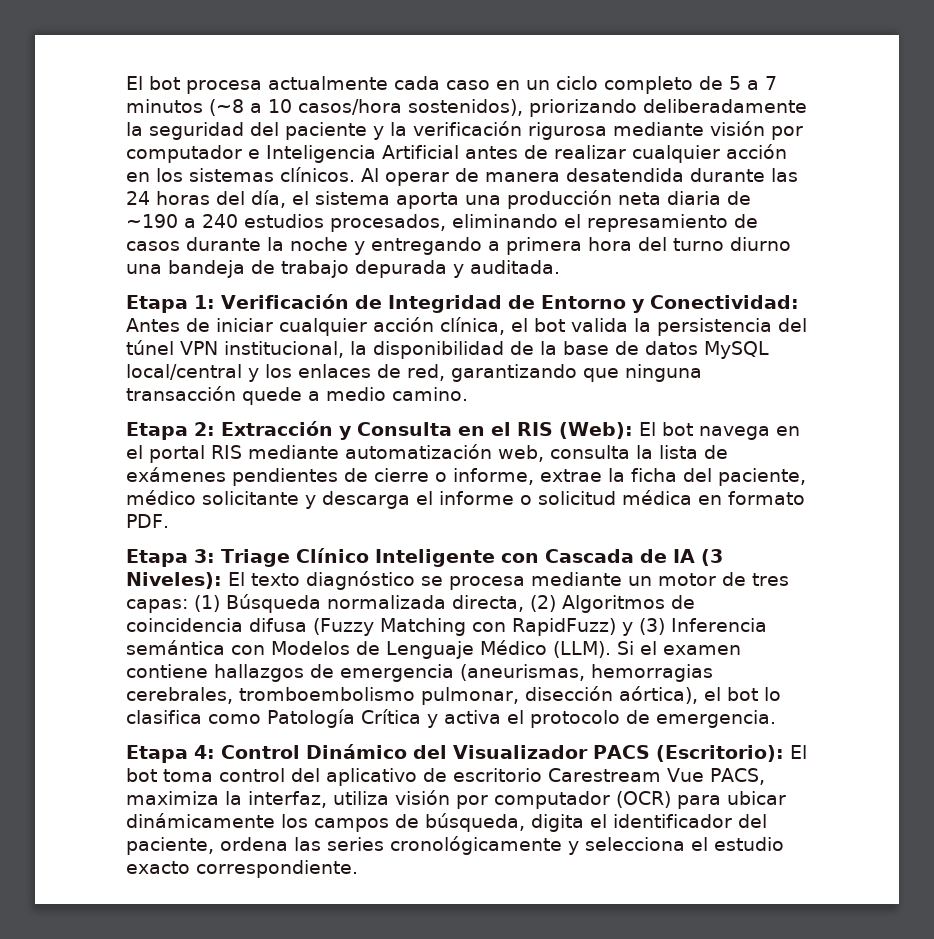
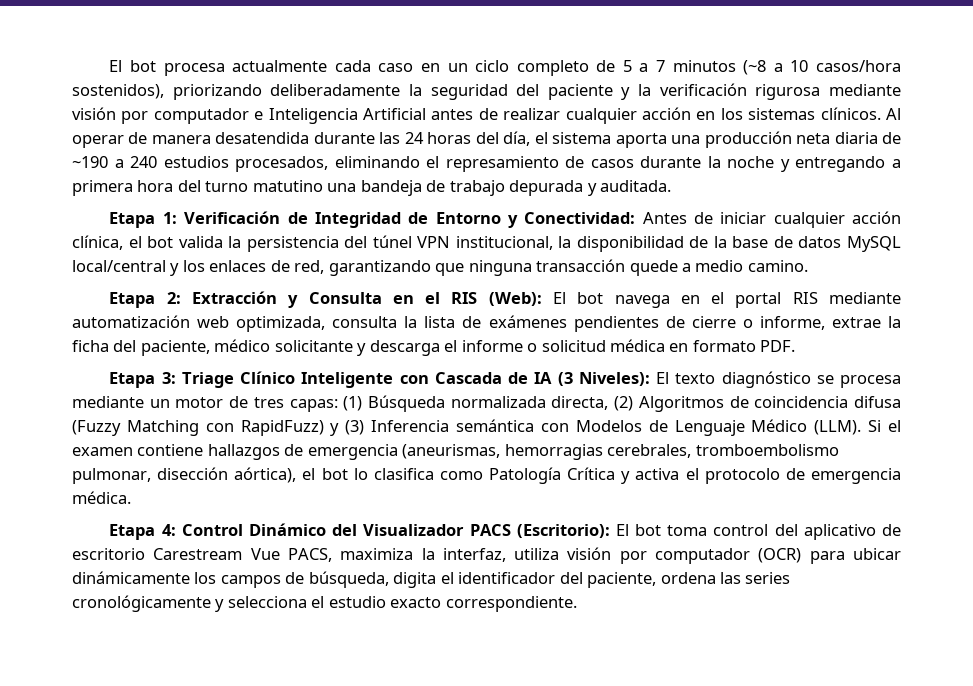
- Al operar de manera desatendida durante las 24 horas del día, el sistema aporta una producción neta diaria de ~190 a 240 estudios procesados, eliminando el represamiento de casos durante la noche y entregando a primera hora del turno diurno una bandeja de trabajo depurada y auditada.
+ Al operar de manera desatendida durante las 24 horas del día, el sistema aporta una producción neta diaria de ~190 a 240 estudios procesados, eliminando el represamiento de casos durante la noche y entregando a primera hora del turno matutino una bandeja de trabajo depurada y auditada.
- Etapa 2: Extracción y Consulta en el RIS (Web): El bot navega en el portal RIS mediante automatización web, consulta la lista de exámenes pendientes de cierre o informe, extrae la ficha del paciente, médico solicitante y descarga el informe o solicitud médica en formato PDF.
+ Etapa 2: Extracción y Consulta en el RIS (Web): El bot navega en el portal RIS mediante automatización web optimizada, consulta la lista de exámenes pendientes de cierre o informe, extrae la ficha del paciente, médico solicitante y descarga el informe o solicitud médica en formato PDF.
- Si el examen contiene hallazgos de emergencia (aneurismas, hemorragias cerebrales, tromboembolismo pulmonar, disección aórtica), el bot lo clasifica como Patología Crítica y activa el protocolo de emergencia.
+ Si el examen contiene hallazgos de emergencia (aneurismas, hemorragias cerebrales, tromboembolismo pulmonar, disección aórtica), el bot lo clasifica como Patología Crítica y activa el protocolo de emergencia médica.

